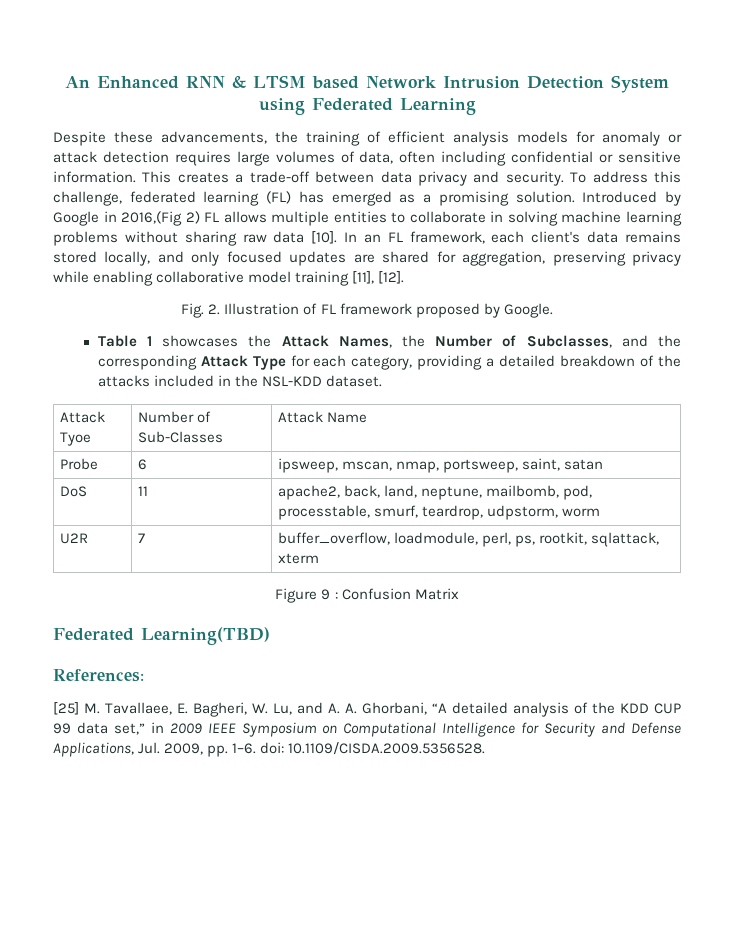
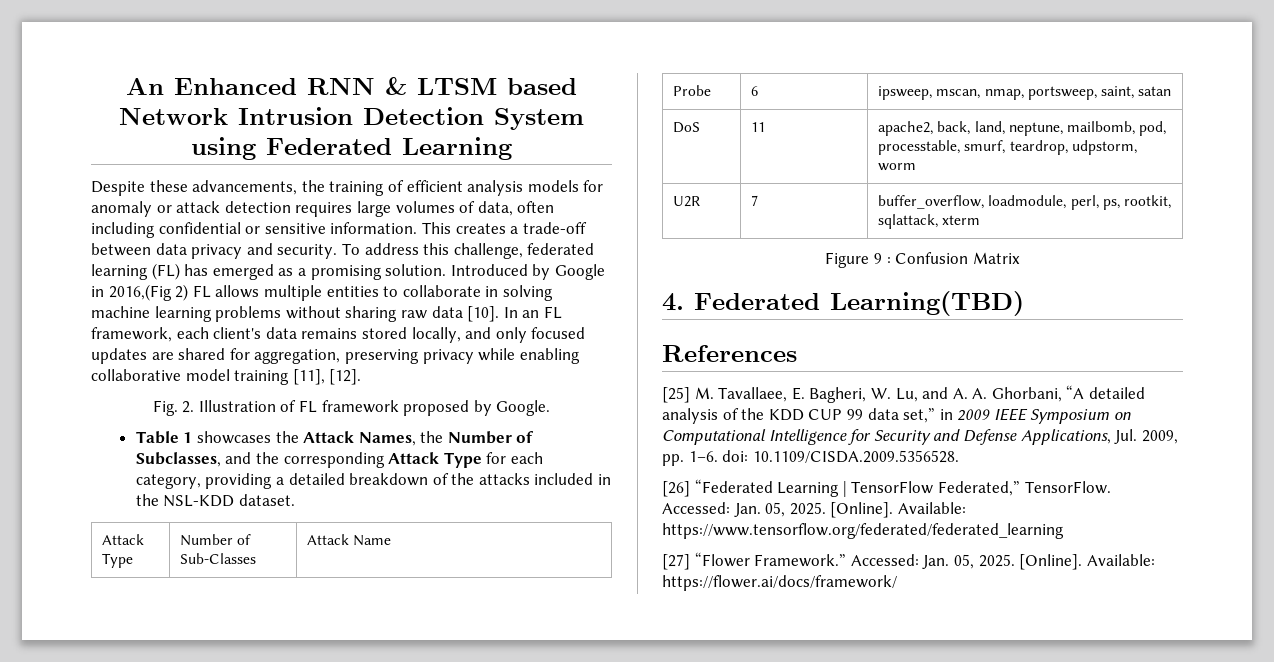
- Attack Tyoe | Number of Sub-Classes | Attack Name
+ Attack Type | Number of Sub-Classes | Attack Name
- Federated Learning(TBD)
+ 4. Federated Learning(TBD)
- References:
+ References
+ [26] “Federated Learning | TensorFlow Federated,” TensorFlow. Accessed: Jan. 05, 2025. [Online]. Available: https://www.tensorflow.org/federated/federated_learning
+ [27] “Flower Framework.” Accessed: Jan. 05, 2025. [Online]. Available: https://flower.ai/docs/framework/

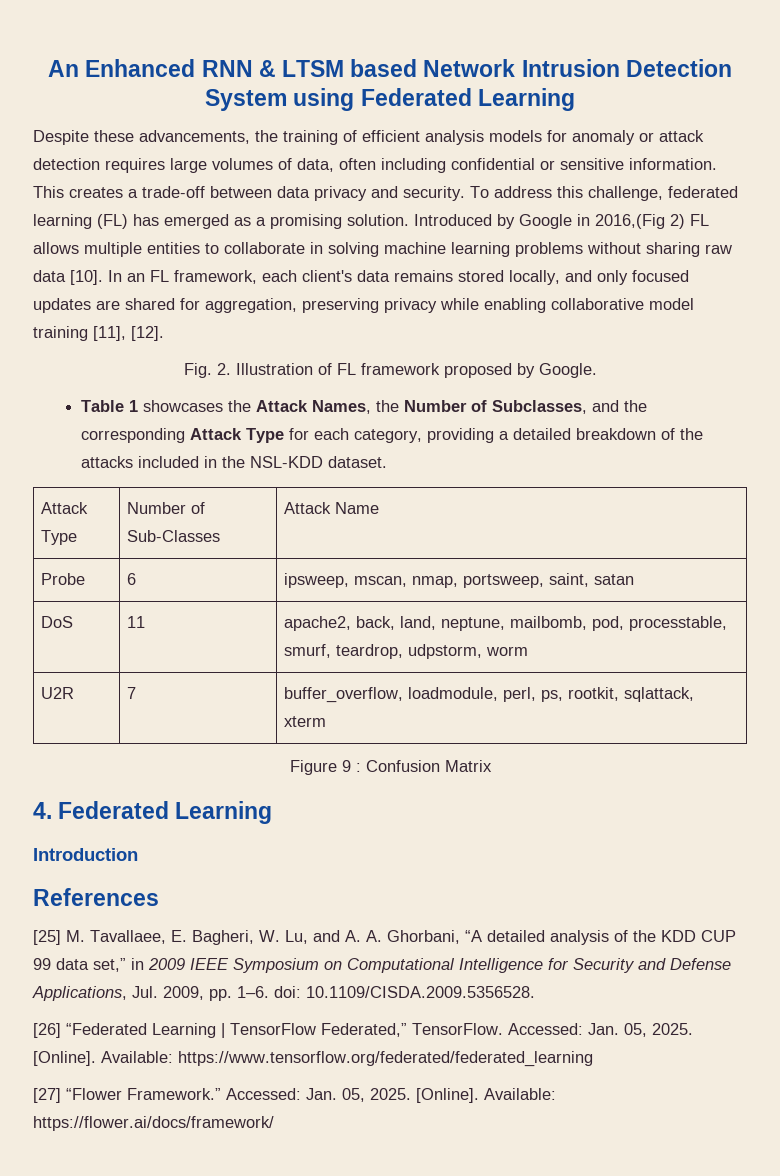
- 4. Federated Learning(TBD)
+ 4. Federated Learning
+ Introduction

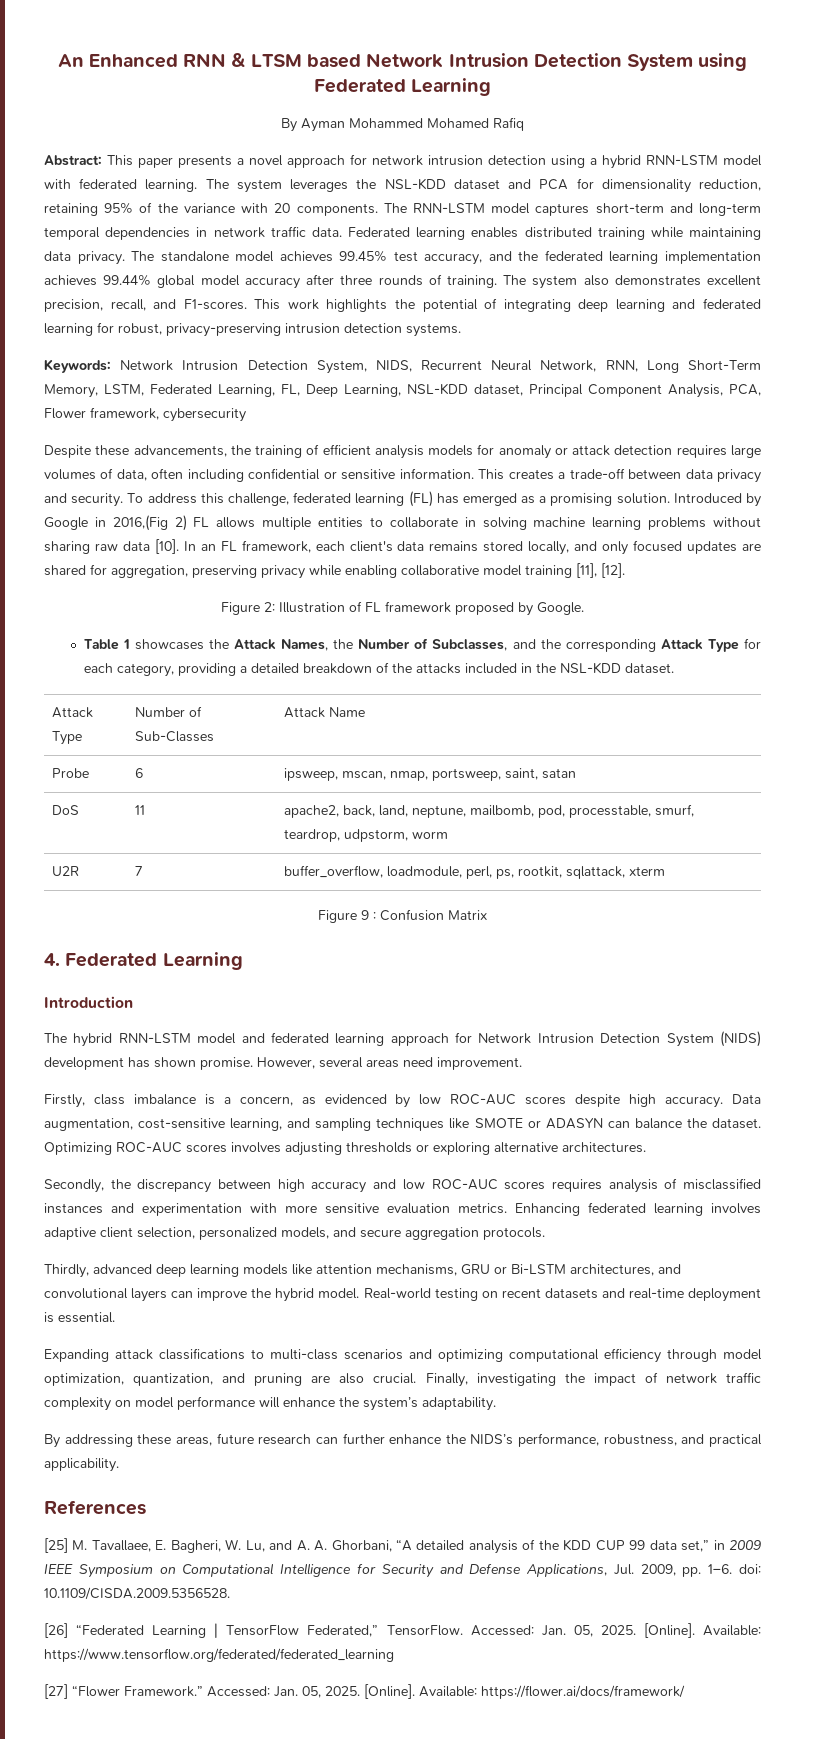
+ By Ayman Mohammed Mohamed Rafiq
+ Abstract: This paper presents a novel approach for network intrusion detection using a hybrid RNN-LSTM model with federated learning. The system leverages the NSL-KDD dataset and PCA for dimensionality reduction, retaining 95% of the variance with 20 components. The RNN-LSTM model captures short-term and long-term temporal dependencies in network traffic data. Federated learning enables distributed training while maintaining data privacy. The standalone model achieves 99.45% test accuracy, and the federated learning implementation achieves 99.44% global model accuracy after three rounds of training. The system also demonstrates excellent precision, recall, and F1-scores. This work highlights the potential of integrating deep learning and federated learning for robust, privacy-preserving intrusion detection systems.
+ Keywords: Network Intrusion Detection System, NIDS, Recurrent Neural Network, RNN, Long Short-Term Memory, LSTM, Federated Learning, FL, Deep Learning, NSL-KDD dataset, Principal Component Analysis, PCA, Flower framework, cybersecurity
- Fig. 2. Illustration of FL framework proposed by Google.
+ Figure 2: Illustration of FL framework proposed by Google.
+ The hybrid RNN-LSTM model and federated learning approach for Network Intrusion Detection System (NIDS) development has shown promise. However, several areas need improvement.
+ Firstly, class imbalance is a concern, as evidenced by low ROC-AUC scores despite high accuracy. Data augmentation, cost-sensitive learning, and sampling techniques like SMOTE or ADASYN can balance the dataset. Optimizing ROC-AUC scores involves adjusting thresholds or exploring alternative architectures.
+ Secondly, the discrepancy between high accuracy and low ROC-AUC scores requires analysis of misclassified instances and experimentation with more sensitive evaluation metrics. Enhancing federated learning involves adaptive client selection, personalized models, and secure aggregation protocols.
+ Thirdly, advanced deep learning models like attention mechanisms, GRU or Bi-LSTM architectures, and convolutional layers can improve the hybrid model. Real-world testing on recent datasets and real-time deployment is essential.
+ Expanding attack classifications to multi-class scenarios and optimizing computational efficiency through model optimization, quantization, and pruning are also crucial. Finally, investigating the impact of network traffic complexity on model performance will enhance the system’s adaptability.
+ By addressing these areas, future research can further enhance the NIDS’s performance, robustness, and practical applicability.

